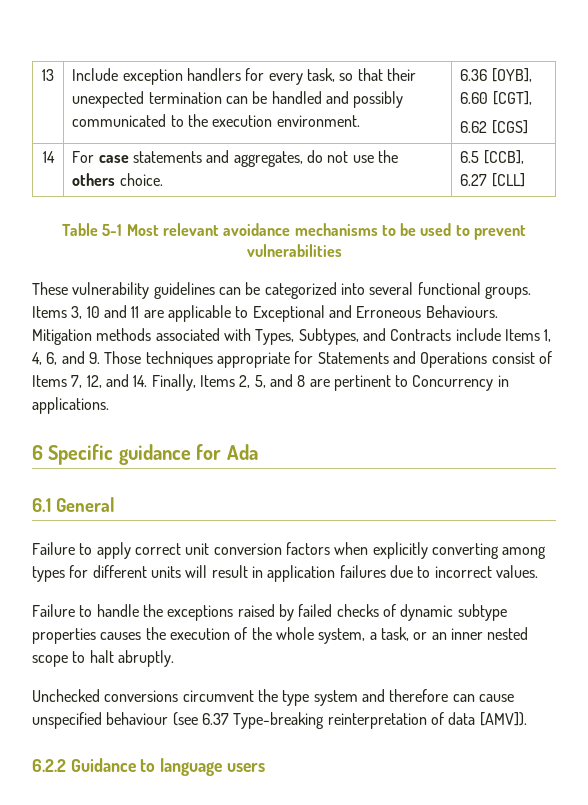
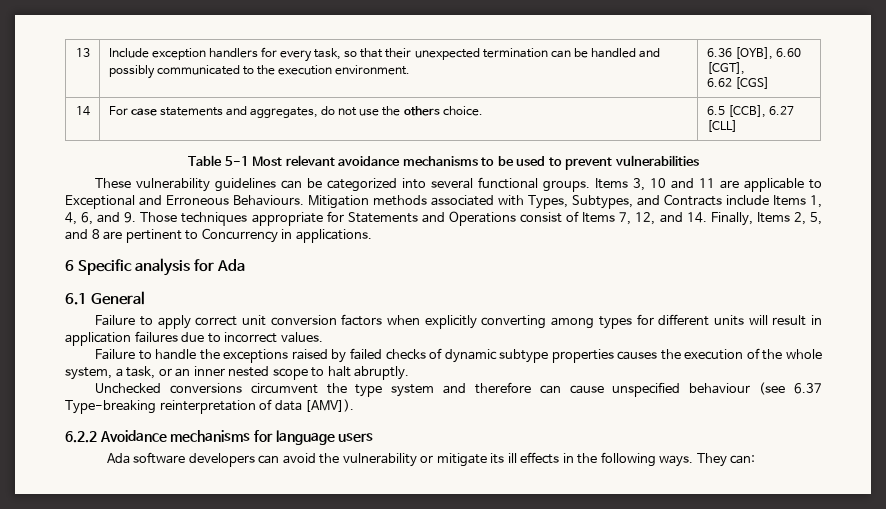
- 6 Specific guidance for Ada
+ 6 Specific analysis for Ada
- 6.2.2 Guidance to language users
+ 6.2.2 Avoidance mechanisms for language users
+ Ada software developers can avoid the vulnerability or mitigate its ill effects in the following ways. They can:

